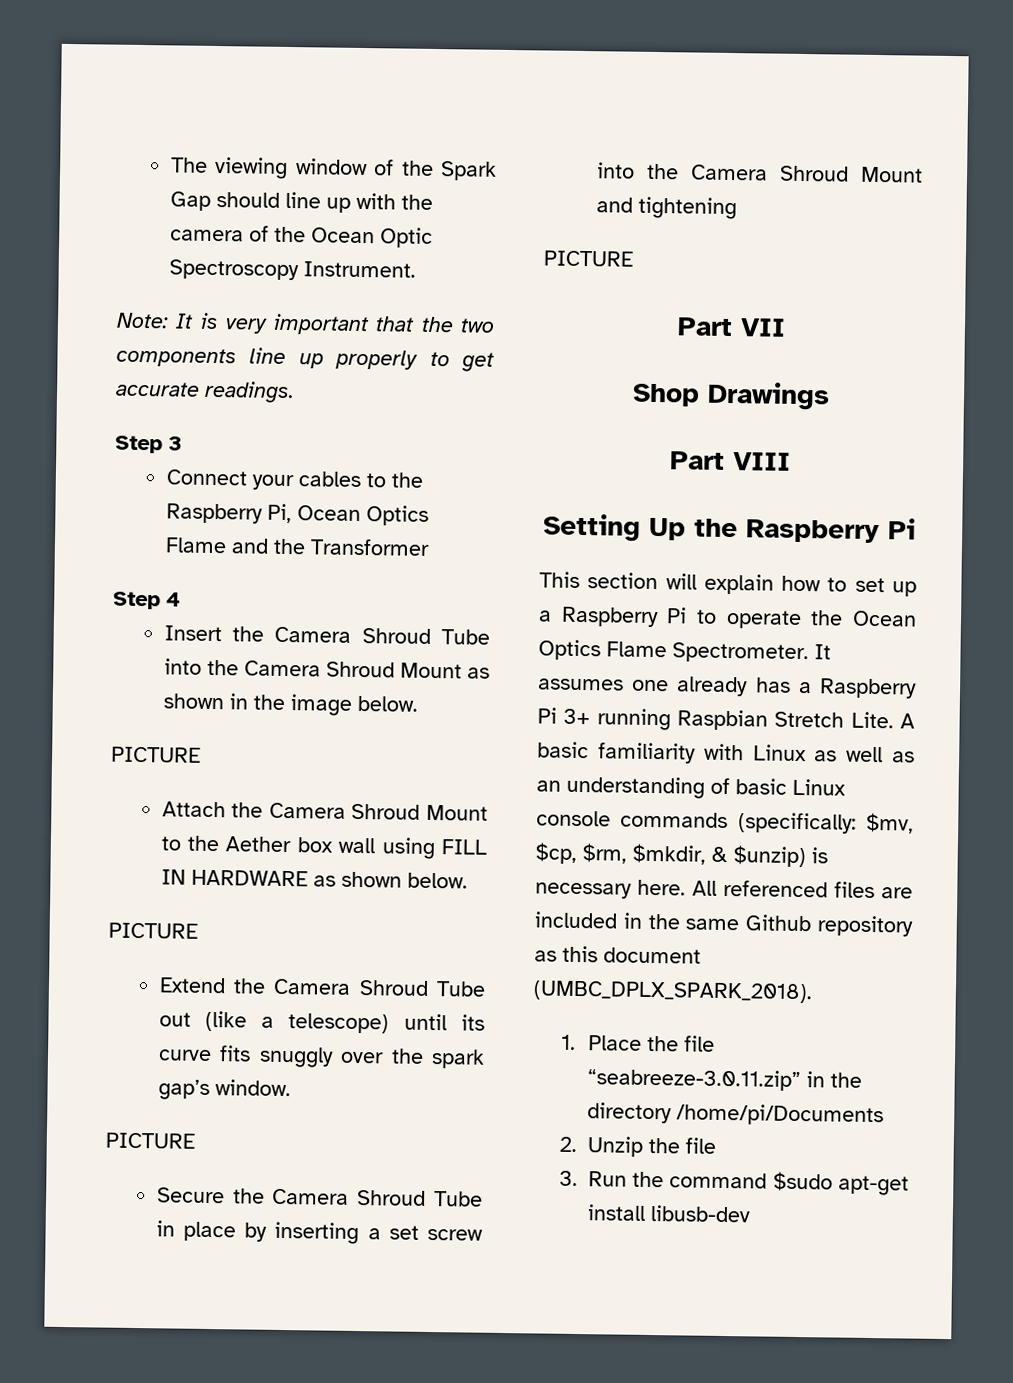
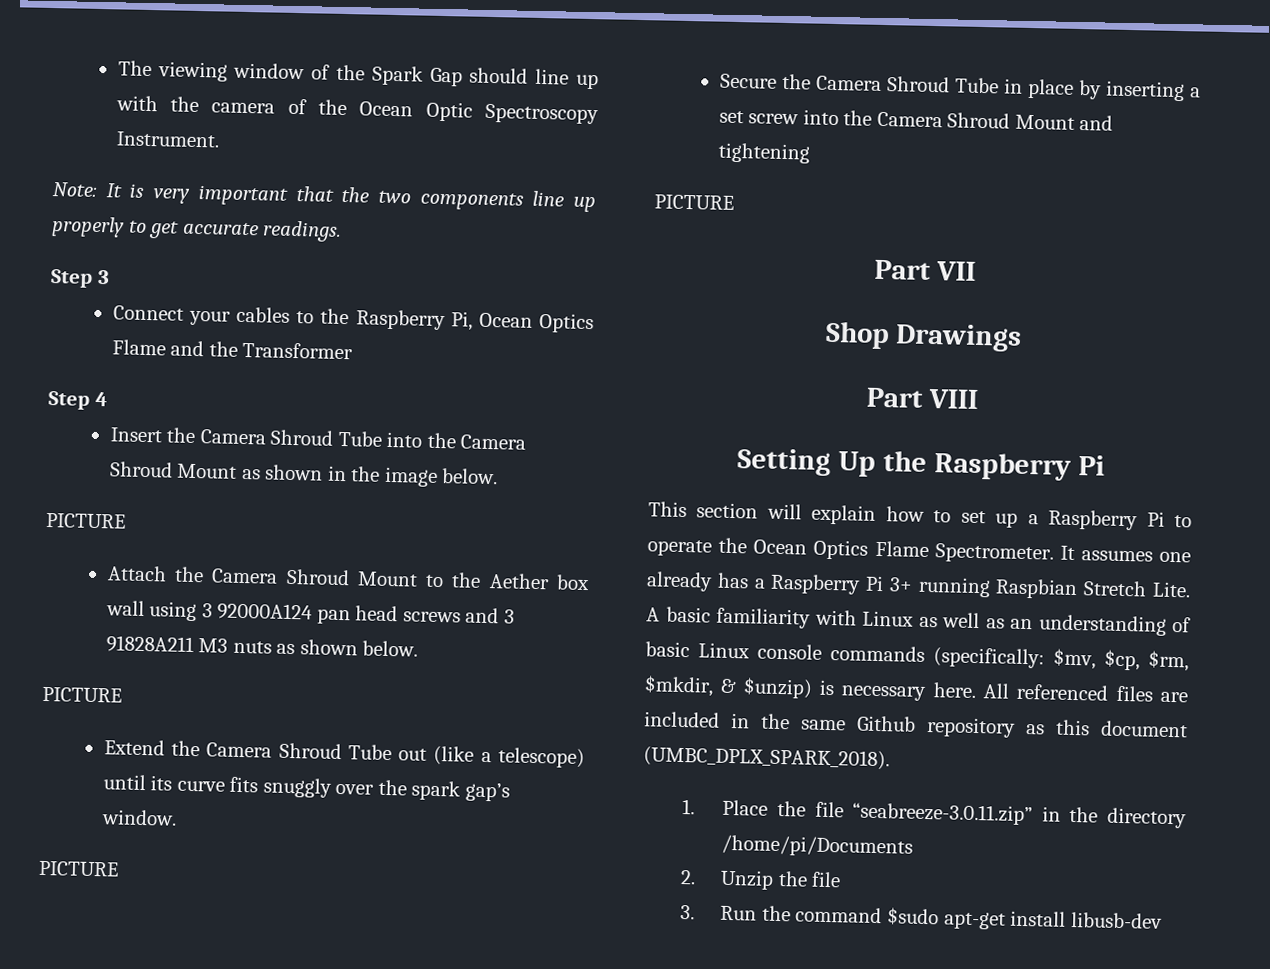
- Attach the Camera Shroud Mount to the Aether box wall using FILL IN HARDWARE as shown below.
+ Attach the Camera Shroud Mount to the Aether box wall using 3 92000A124 pan head screws and 3 91828A211 M3 nuts as shown below.

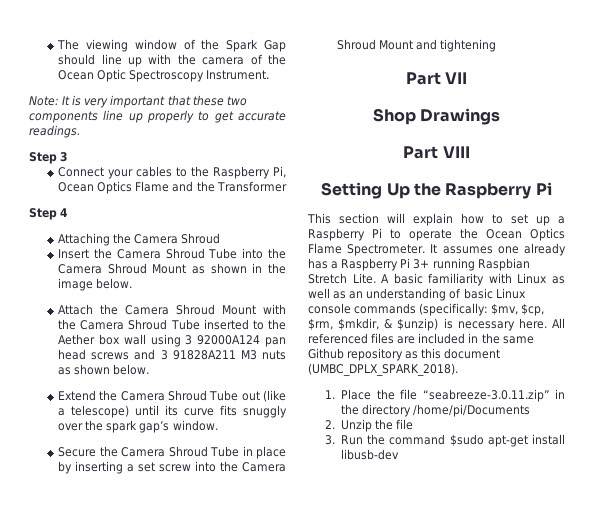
- Note: It is very important that the two components line up properly to get accurate readings.
+ Note: It is very important that these two components line up properly to get accurate readings.
+ Attaching the Camera Shroud
  Insert the Camera Shroud Tube into the Camera Shroud Mount as shown in the image below.
- PICTURE
- Attach the Camera Shroud Mount to the Aether box wall using 3 92000A124 pan head screws and 3 91828A211 M3 nuts as shown below.
- PICTURE
+ Attach the Camera Shroud Mount with the Camera Shroud Tube inserted to the Aether box wall using 3 92000A124 pan head screws and 3 91828A211 M3 nuts as shown below.
  Extend the Camera Shroud Tube out (like a telescope) until its curve fits snuggly over the spark gap’s window.
- PICTURE
  Secure the Camera Shroud Tube in place by inserting a set screw into the Camera Shroud Mount and tightening
- PICTURE

